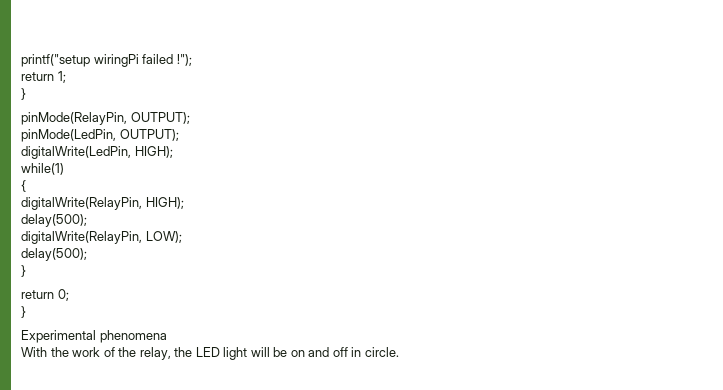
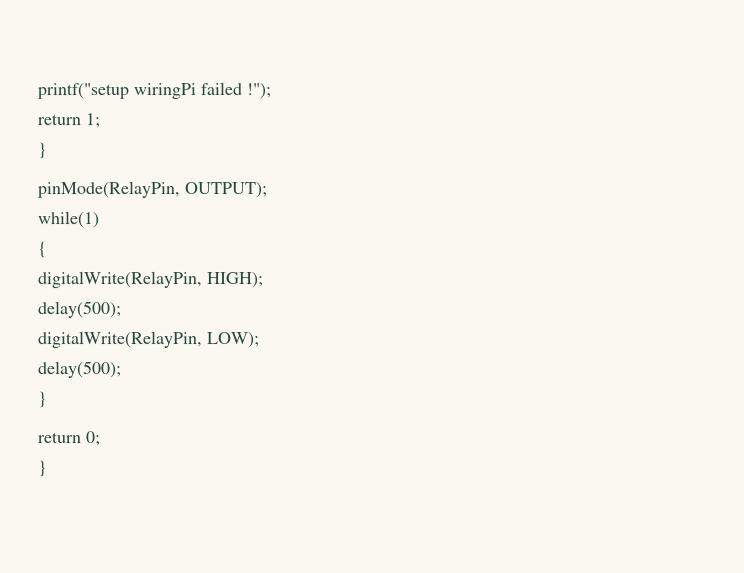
- pinMode(LedPin, OUTPUT);
- digitalWrite(LedPin, HIGH);
- Experimental phenomena
- With the work of the relay, the LED light will be on and off in circle.

